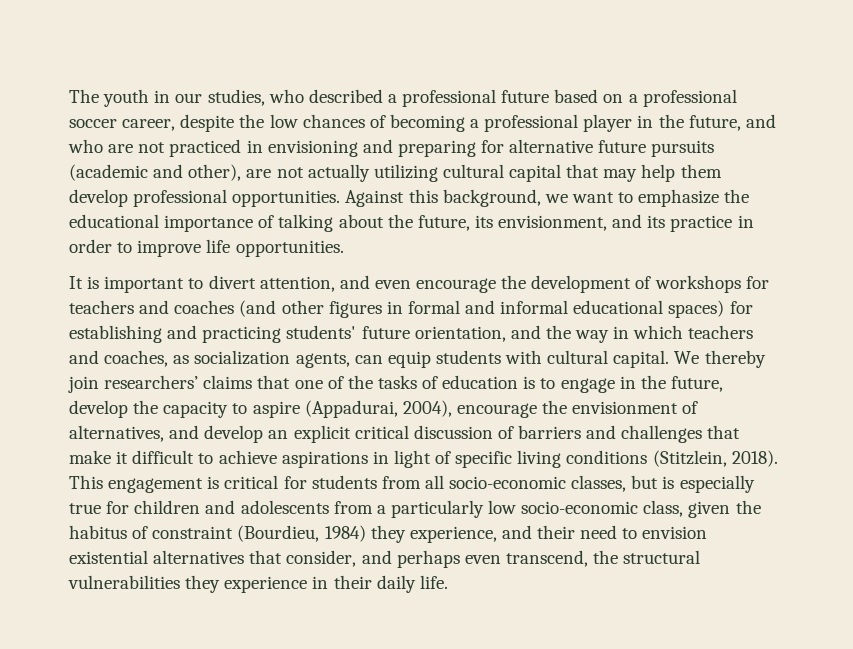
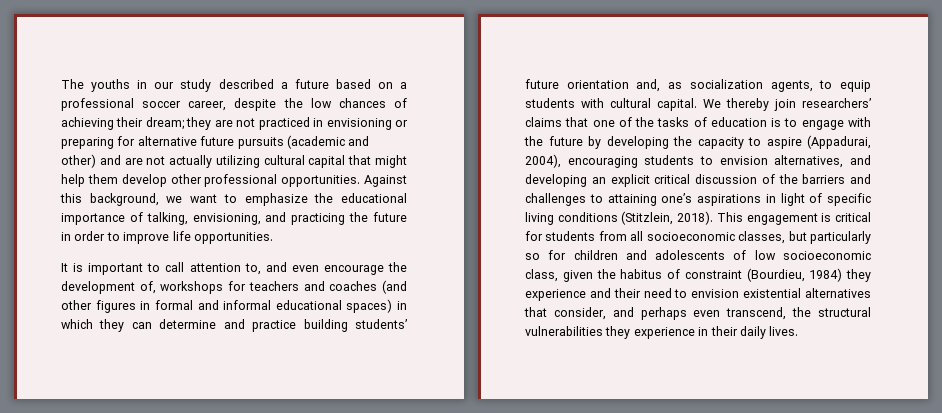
- The youth in our studies, who described a professional future based on a professional soccer career, despite the low chances of becoming a professional player in the future, and who are not practiced in envisioning and preparing for alternative future pursuits (academic and other), are not actually utilizing cultural capital that may help them develop professional opportunities.
+ The youths in our study described a future based on a professional soccer career, despite the low chances of achieving their dream; they are not practiced in envisioning or preparing for alternative future pursuits (academic and other) and are not actually utilizing cultural capital that might help them develop other professional opportunities.
- Against this background, we want to emphasize the educational importance of talking about the future, its envisionment, and its practice in order to improve life opportunities.
+ Against this background, we want to emphasize the educational importance of talking, envisioning, and practicing the future in order to improve life opportunities.
- It is important to divert attention, and even encourage the development of workshops for teachers and coaches (and other figures in formal and informal educational spaces) for establishing and practicing students' future orientation, and the way in which teachers and coaches, as socialization agents, can equip students with cultural capital.
+ It is important to call attention to, and even encourage the development of, workshops for teachers and coaches (and other figures in formal and informal educational spaces) in which they can determine and practice building students’ future orientation and, as socialization agents, to equip students with cultural capital.
- We thereby join researchers’ claims that one of the tasks of education is to engage in the future, develop the capacity to aspire (Appadurai, 2004), encourage the envisionment of alternatives, and develop an explicit critical discussion of barriers and challenges that make it difficult to achieve aspirations in light of specific living conditions (Stitzlein, 2018).
+ We thereby join researchers’ claims that one of the tasks of education is to engage with the future by developing the capacity to aspire (Appadurai, 2004), encouraging students to envision alternatives, and developing an explicit critical discussion of the barriers and challenges to attaining one’s aspirations in light of specific living conditions (Stitzlein, 2018).
- This engagement is critical for students from all socio-economic classes, but is especially true for children and adolescents from a particularly low socio-economic class, given the habitus of constraint (Bourdieu, 1984) they experience, and their need to envision existential alternatives that consider, and perhaps even transcend, the structural vulnerabilities they experience in their daily life.
+ This engagement is critical for students from all socioeconomic classes, but particularly so for children and adolescents of low socioeconomic class, given the habitus of constraint (Bourdieu, 1984) they experience and their need to envision existential alternatives that consider, and perhaps even transcend, the structural vulnerabilities they experience in their daily lives.

